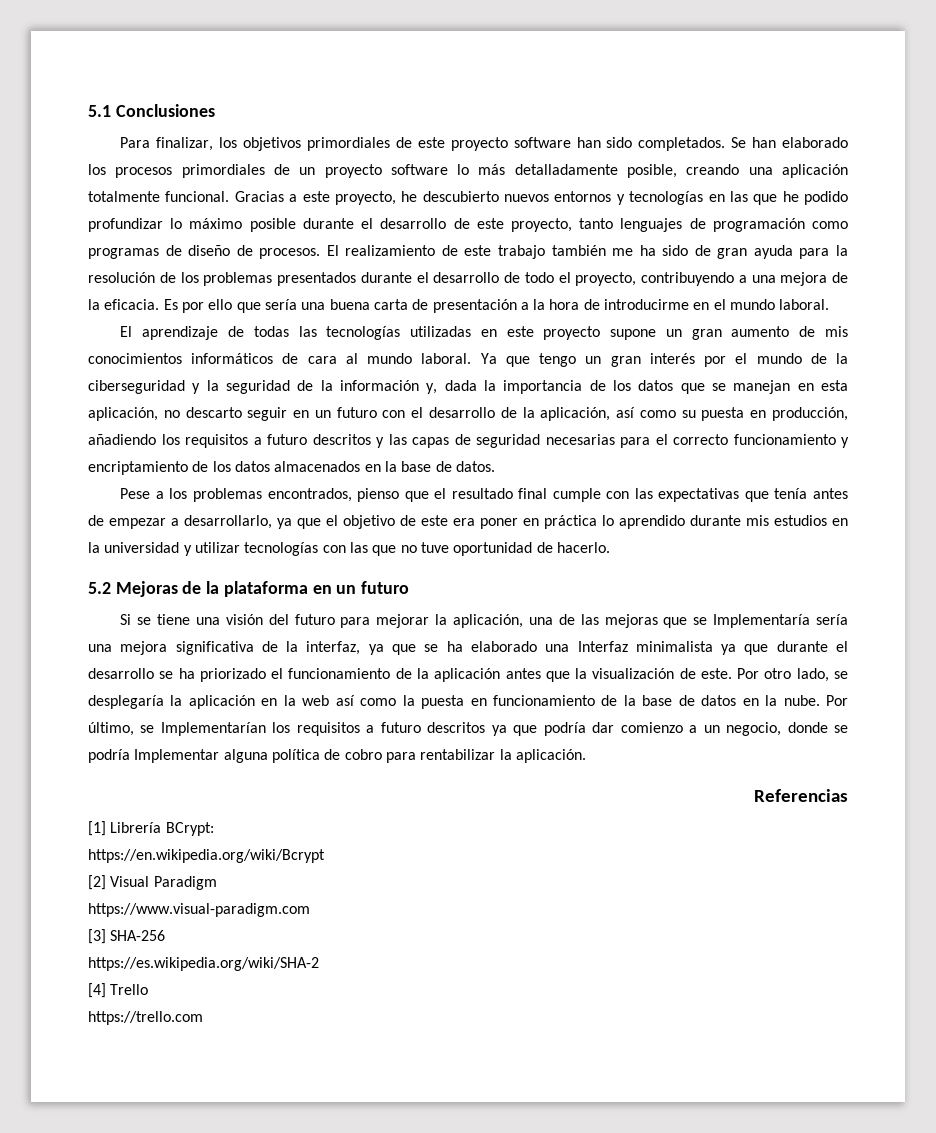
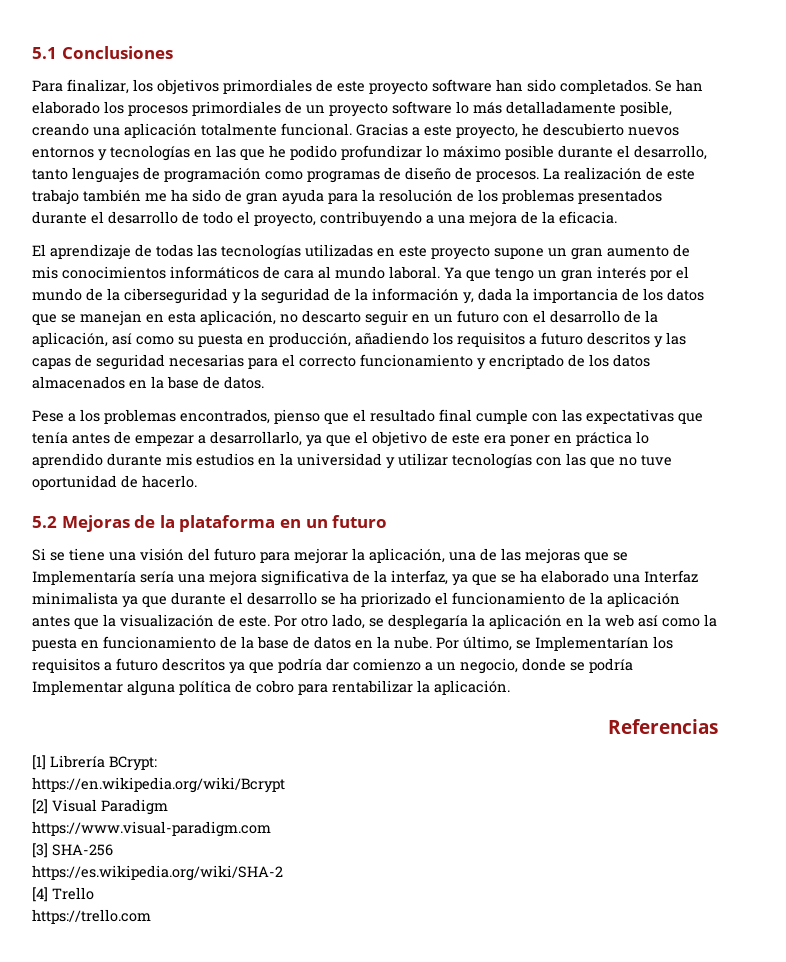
- Gracias a este proyecto, he descubierto nuevos entornos y tecnologías en las que he podido profundizar lo máximo posible durante el desarrollo de este proyecto, tanto lenguajes de programación como programas de diseño de procesos.
+ Gracias a este proyecto, he descubierto nuevos entornos y tecnologías en las que he podido profundizar lo máximo posible durante el desarrollo, tanto lenguajes de programación como programas de diseño de procesos.
- El realizamiento de este trabajo también me ha sido de gran ayuda para la resolución de los problemas presentados durante el desarrollo de todo el proyecto, contribuyendo a una mejora de la eficacia. Es por ello que sería una buena carta de presentación a la hora de introducirme en el mundo laboral.
+ La realización de este trabajo también me ha sido de gran ayuda para la resolución de los problemas presentados durante el desarrollo de todo el proyecto, contribuyendo a una mejora de la eficacia.
- Ya que tengo un gran interés por el mundo de la ciberseguridad y la seguridad de la información y, dada la importancia de los datos que se manejan en esta aplicación, no descarto seguir en un futuro con el desarrollo de la aplicación, así como su puesta en producción, añadiendo los requisitos a futuro descritos y las capas de seguridad necesarias para el correcto funcionamiento y encriptamiento de los datos almacenados en la base de datos.
+ Ya que tengo un gran interés por el mundo de la ciberseguridad y la seguridad de la información y, dada la importancia de los datos que se manejan en esta aplicación, no descarto seguir en un futuro con el desarrollo de la aplicación, así como su puesta en producción, añadiendo los requisitos a futuro descritos y las capas de seguridad necesarias para el correcto funcionamiento y encriptado de los datos almacenados en la base de datos.

